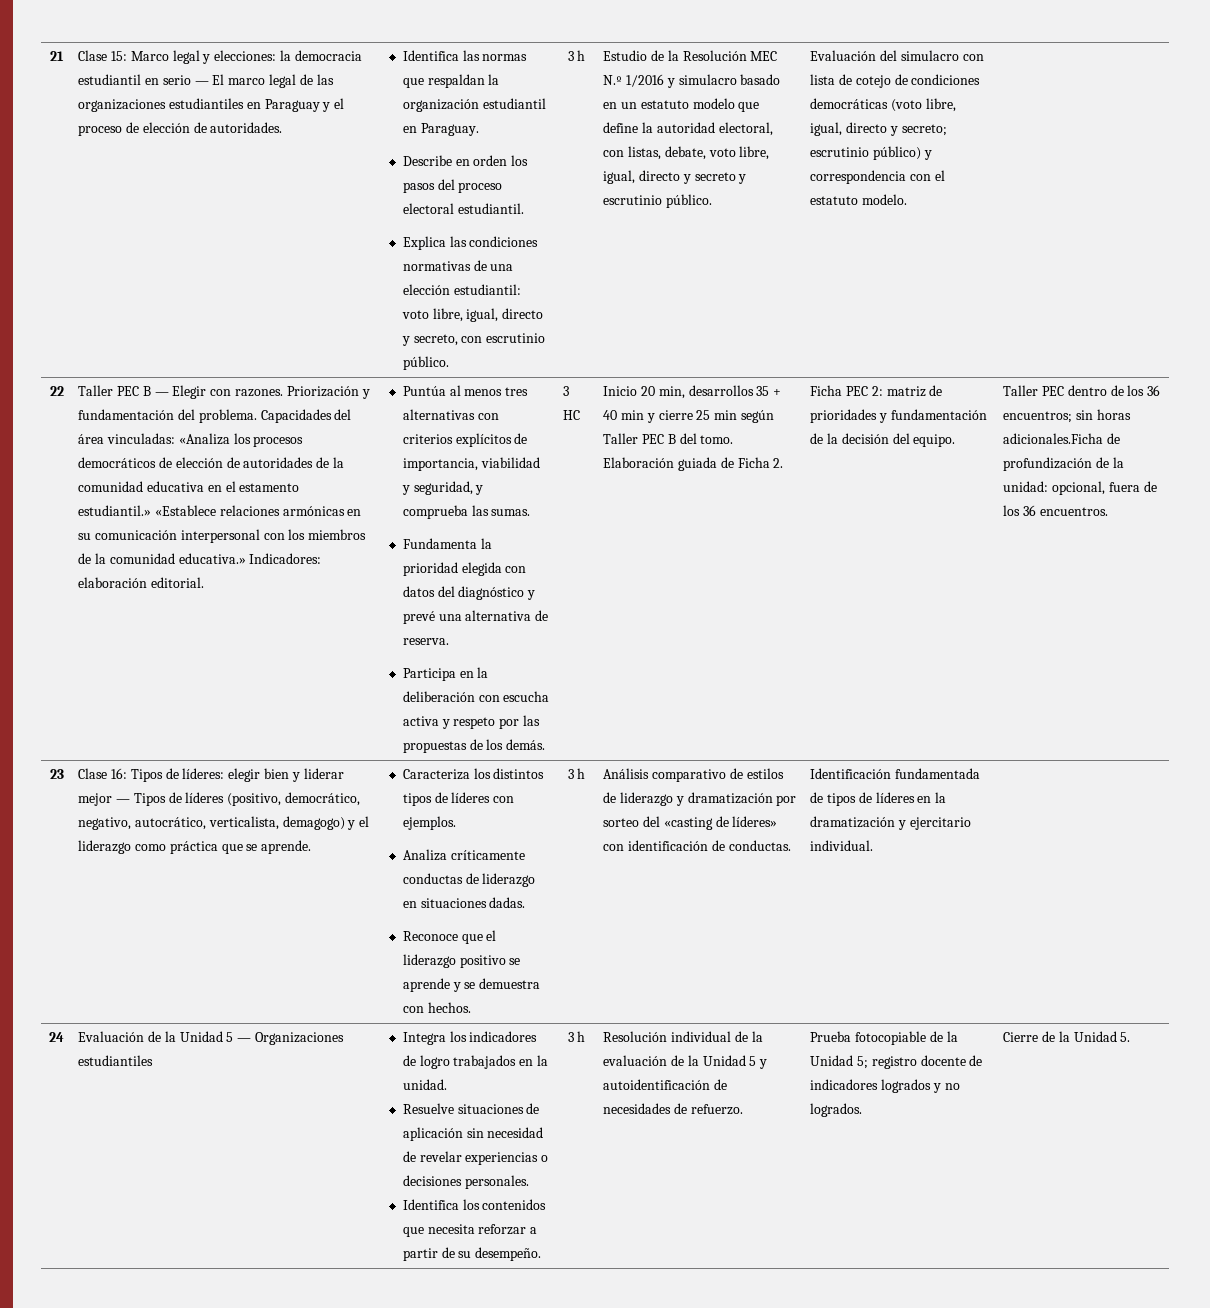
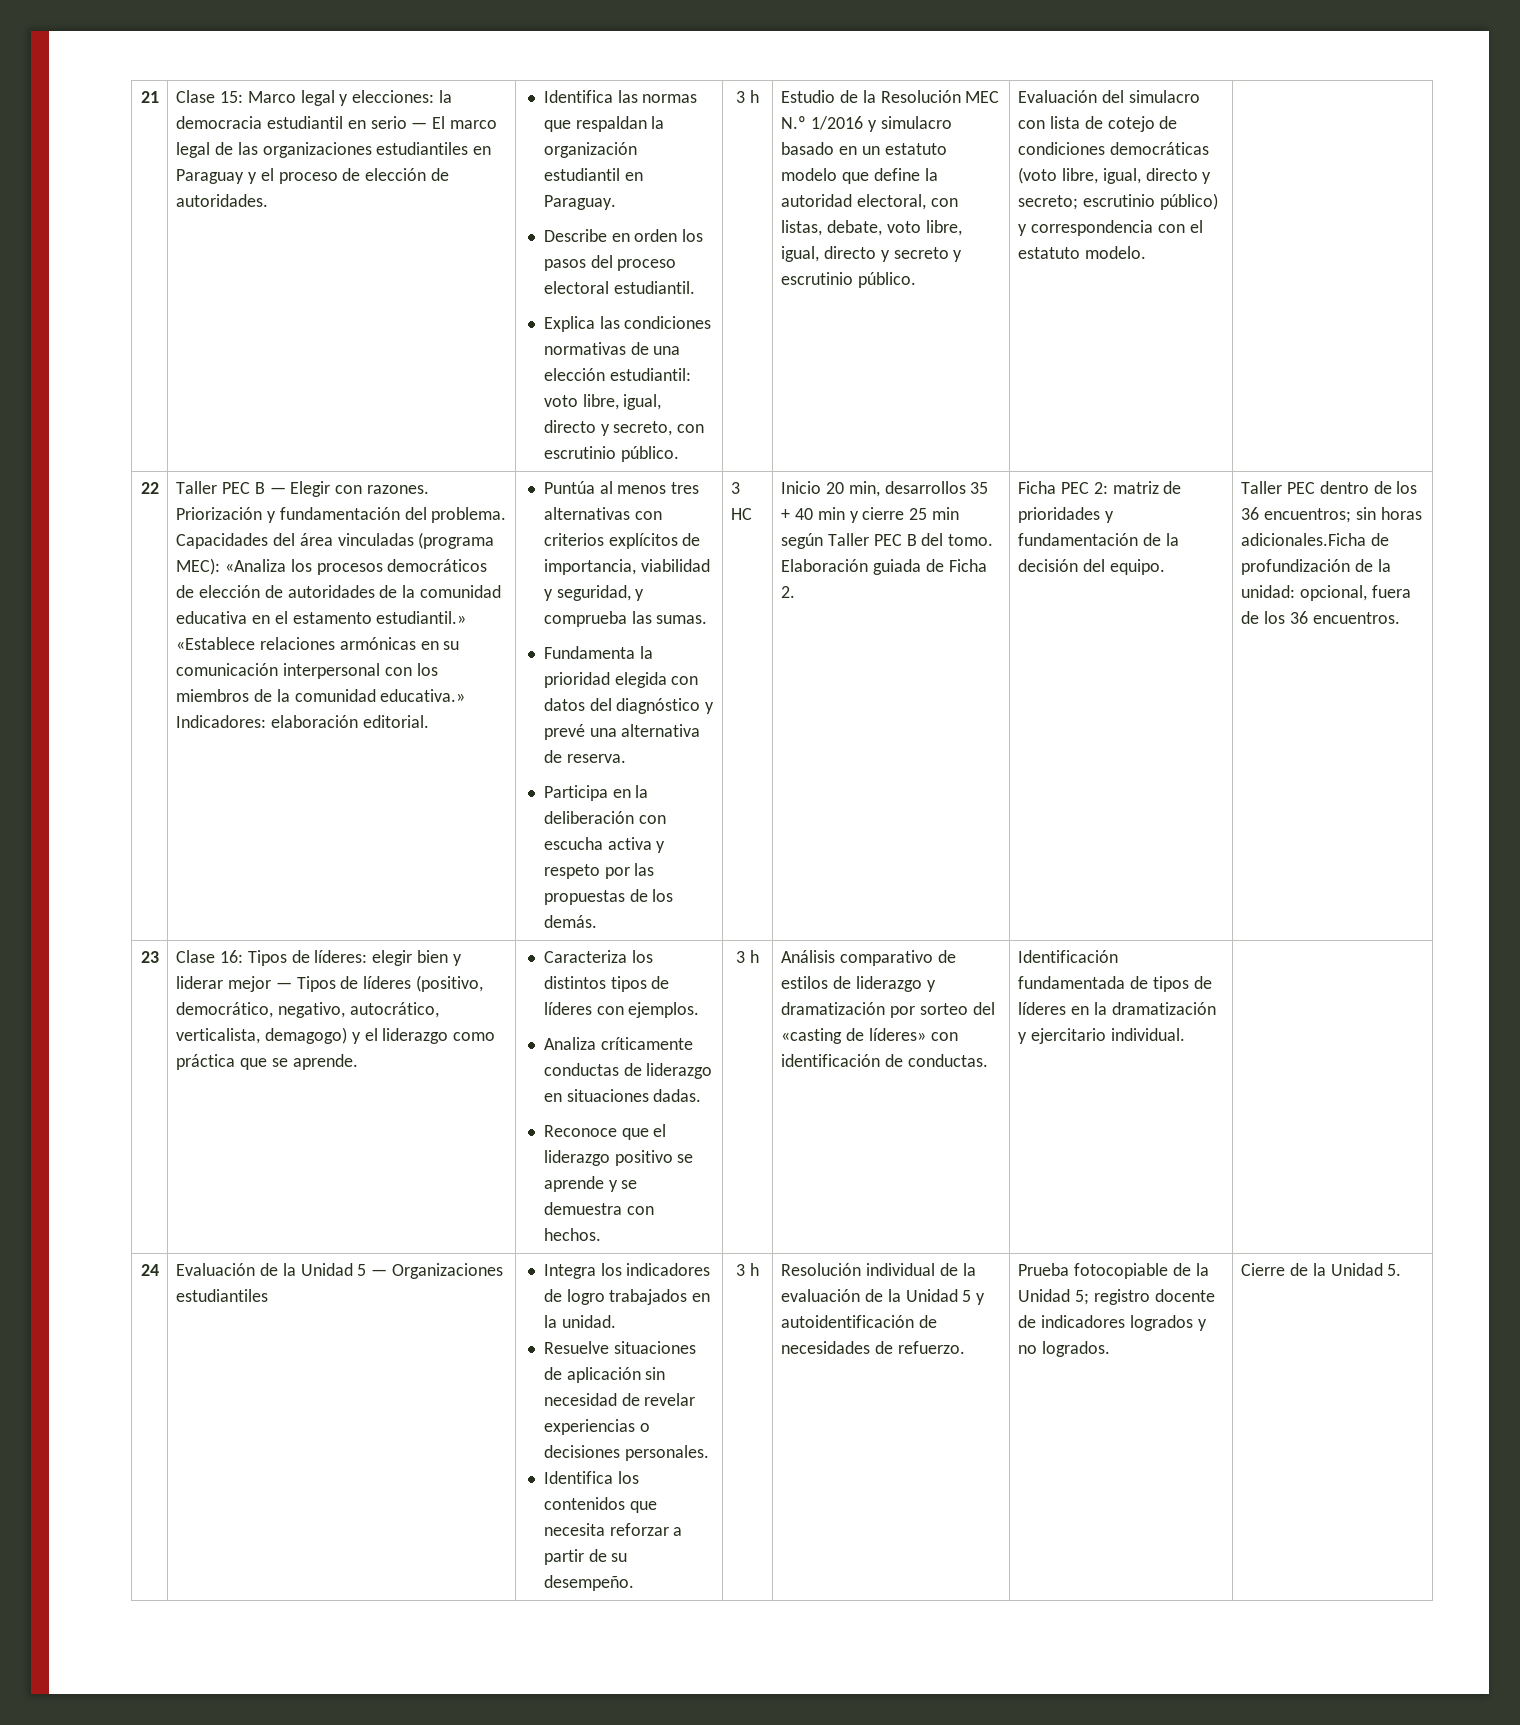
- Capacidades del área vinculadas: «Analiza los procesos democráticos de elección de autoridades de la comunidad educativa en el estamento estudiantil.»
+ Capacidades del área vinculadas (programa MEC): «Analiza los procesos democráticos de elección de autoridades de la comunidad educativa en el estamento estudiantil.»

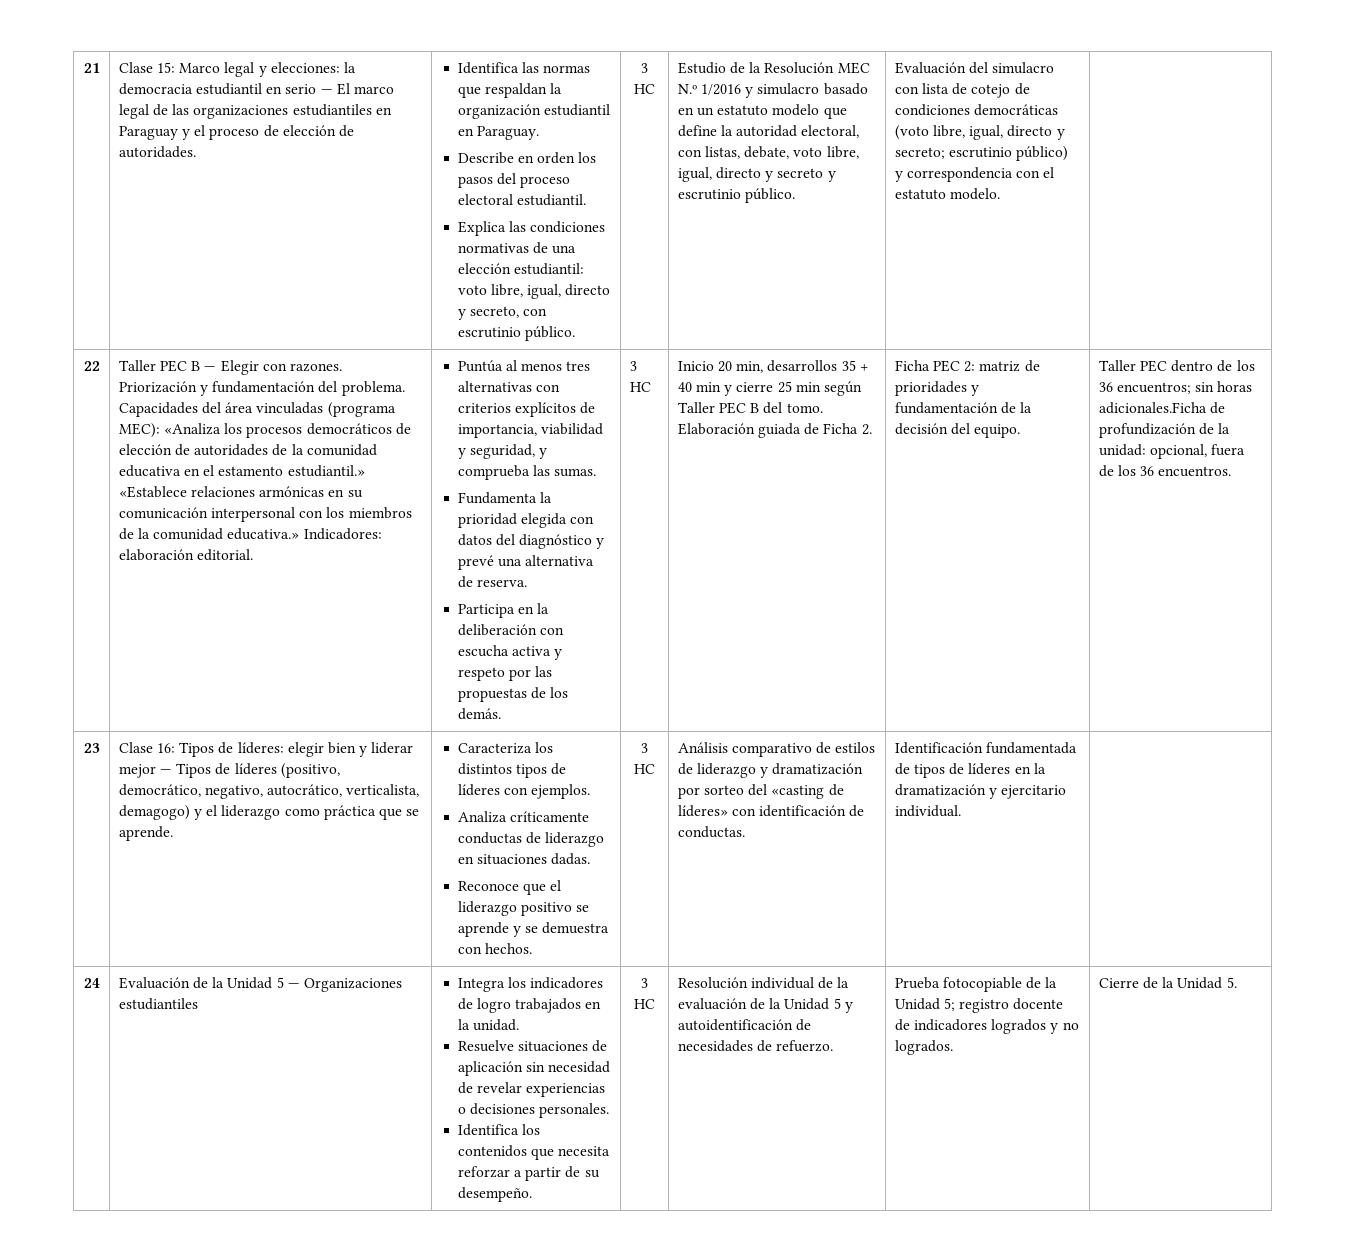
- Explica las condiciones normativas de una elección estudiantil: voto libre, igual, directo y secreto, con escrutinio público. | 3 h
+ Explica las condiciones normativas de una elección estudiantil: voto libre, igual, directo y secreto, con escrutinio público. | 3 HC
- Reconoce que el liderazgo positivo se aprende y se demuestra con hechos. | 3 h
+ Reconoce que el liderazgo positivo se aprende y se demuestra con hechos. | 3 HC
- Identifica los contenidos que necesita reforzar a partir de su desempeño. | 3 h
+ Identifica los contenidos que necesita reforzar a partir de su desempeño. | 3 HC

